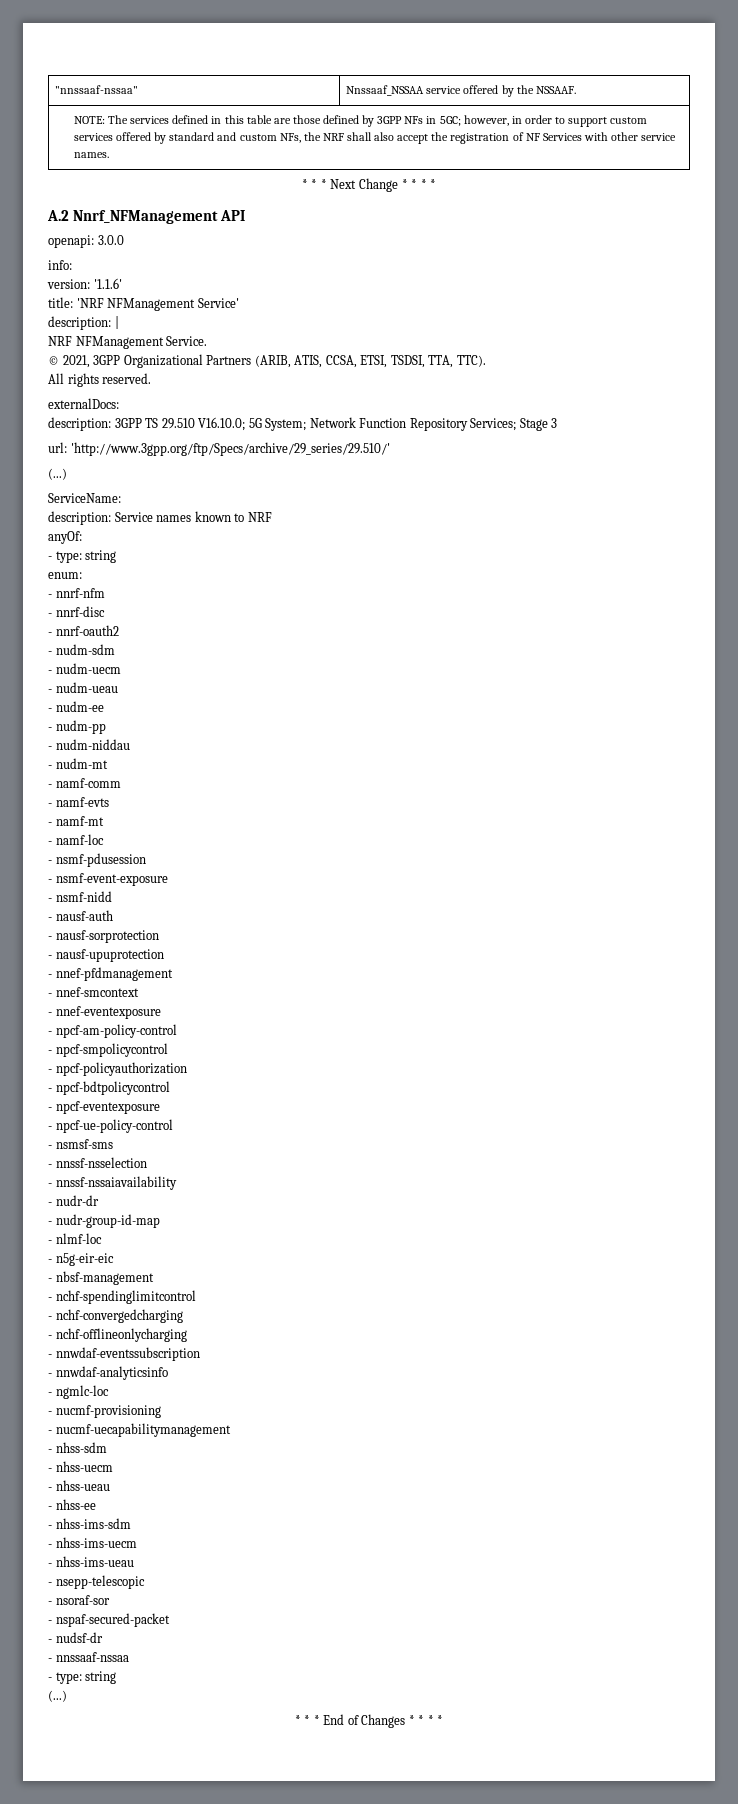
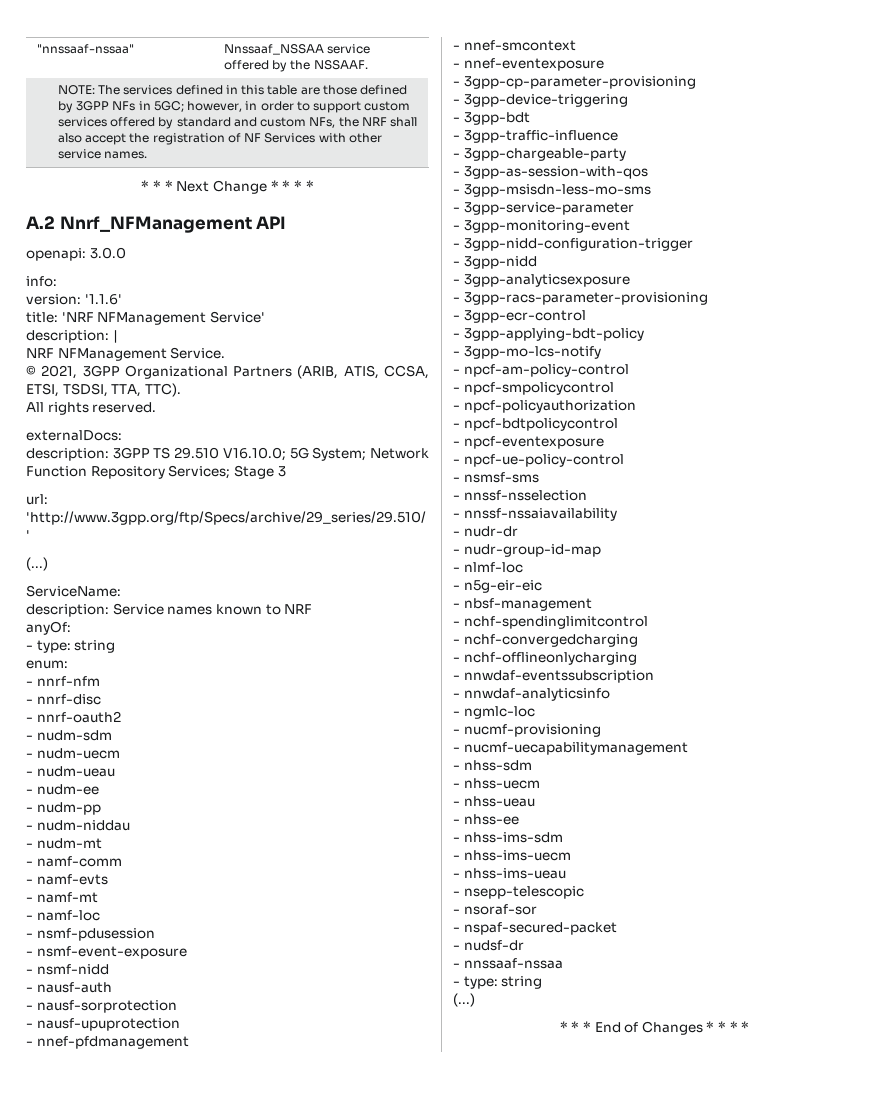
+ - 3gpp-cp-parameter-provisioning
+ - 3gpp-device-triggering
+ - 3gpp-bdt
+ - 3gpp-traffic-influence
+ - 3gpp-chargeable-party
+ - 3gpp-as-session-with-qos
+ - 3gpp-msisdn-less-mo-sms
+ - 3gpp-service-parameter
+ - 3gpp-monitoring-event
+ - 3gpp-nidd-configuration-trigger
+ - 3gpp-nidd
+ - 3gpp-analyticsexposure
+ - 3gpp-racs-parameter-provisioning
+ - 3gpp-ecr-control
+ - 3gpp-applying-bdt-policy
+ - 3gpp-mo-lcs-notify

